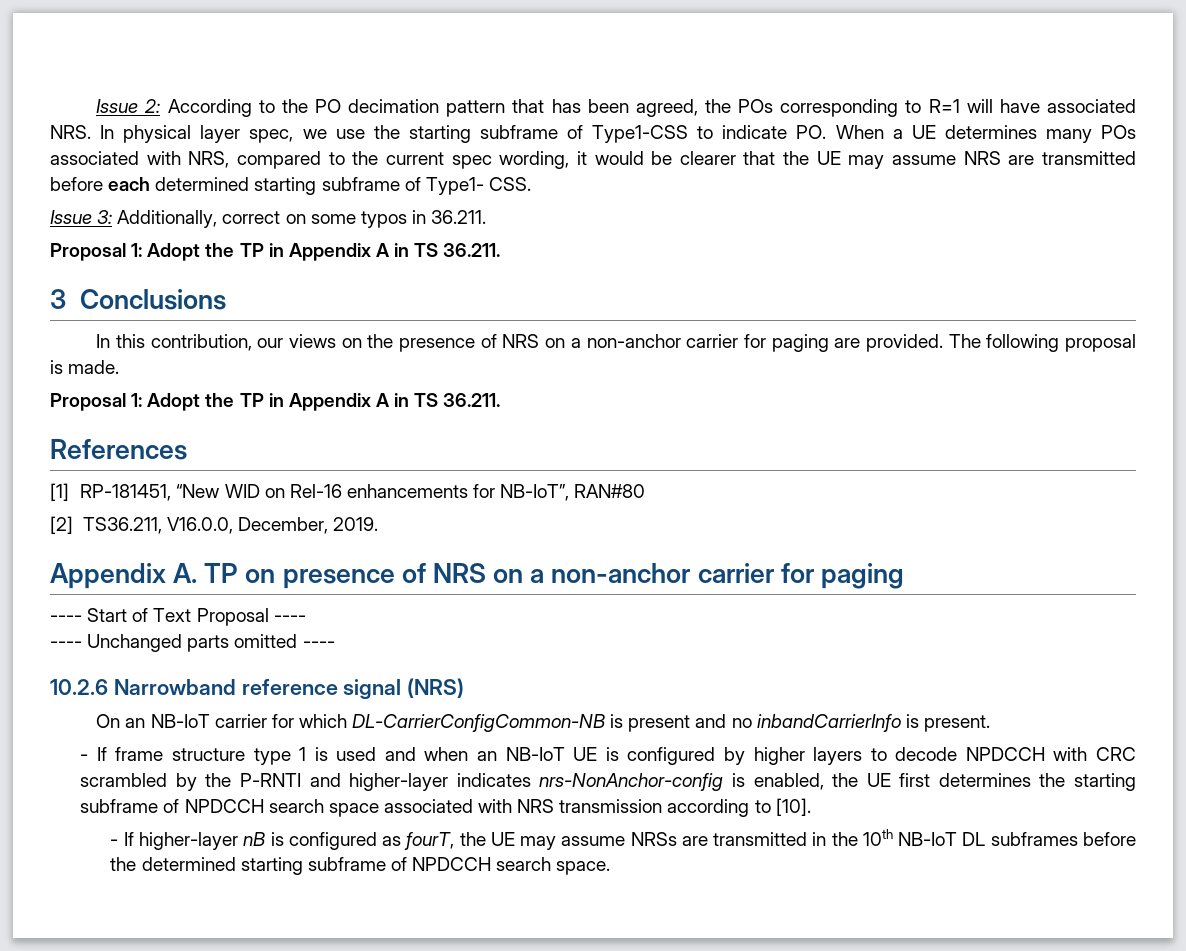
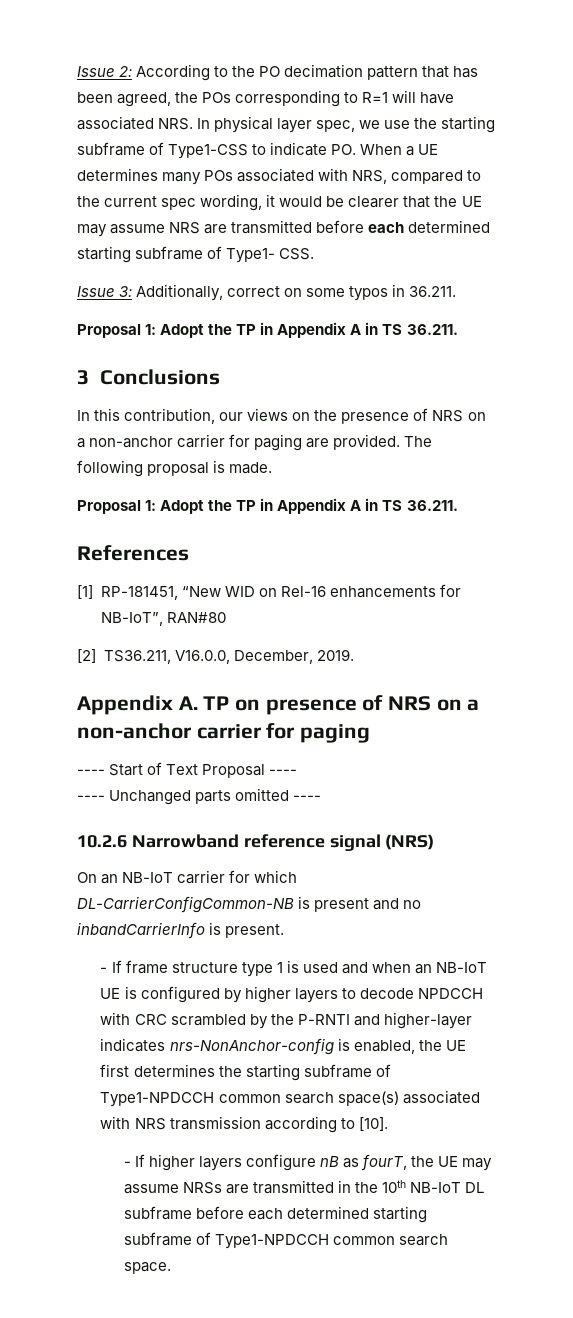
- - If frame structure type 1 is used and when an NB-IoT UE is configured by higher layers to decode NPDCCH with CRC scrambled by the P-RNTI and higher-layer indicates nrs-NonAnchor-config is enabled, the UE first determines the starting subframe of NPDCCH search space associated with NRS transmission according to [10].
+ - If frame structure type 1 is used and when an NB-IoT UE is configured by higher layers to decode NPDCCH with CRC scrambled by the P-RNTI and higher-layer indicates nrs-NonAnchor-config is enabled, the UE first determines the starting subframe of Type1-NPDCCH common search space(s) associated with NRS transmission according to [10].
- - If higher-layer nB is configured as fourT, the UE may assume NRSs are transmitted in the 10th NB-IoT DL subframes before the determined starting subframe of NPDCCH search space.
+ - If higher layers configure nB as fourT, the UE may assume NRSs are transmitted in the 10th NB-IoT DL subframe before each determined starting subframe of Type1-NPDCCH common search space.

